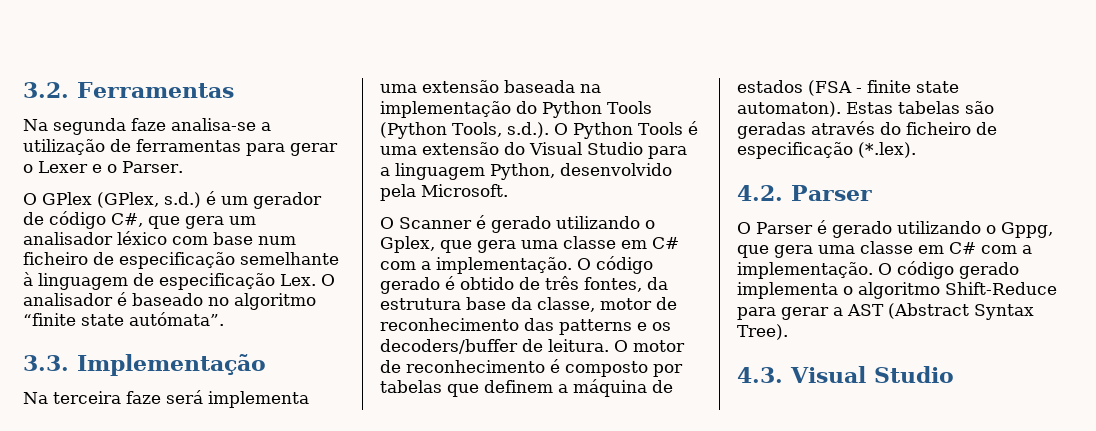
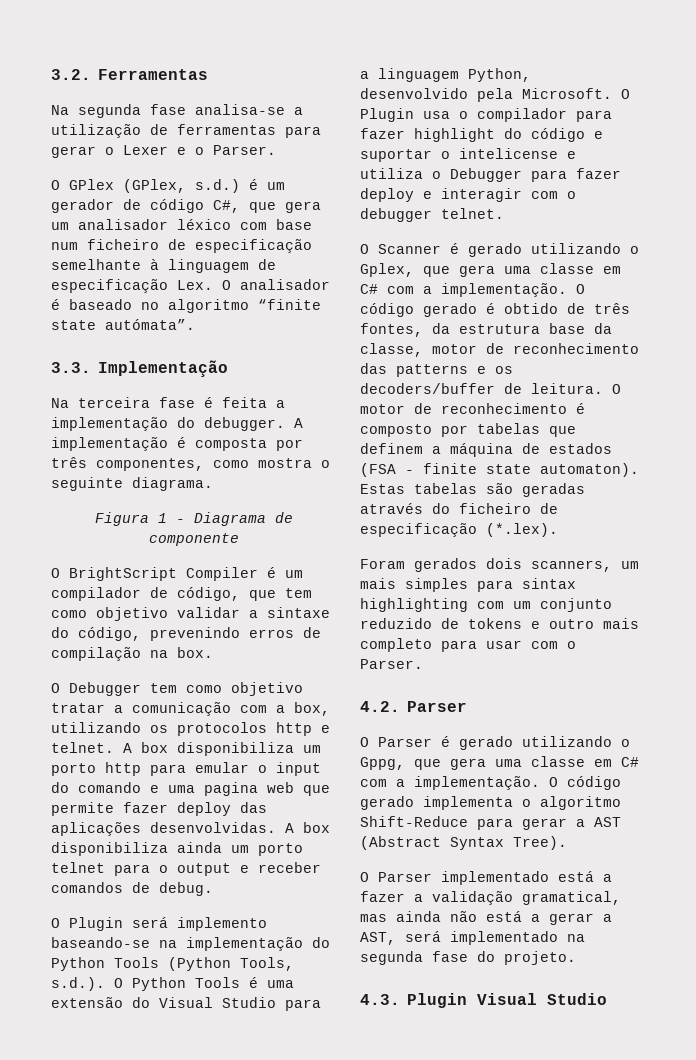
- Na segunda faze analisa-se a utilização de ferramentas para gerar o Lexer e o Parser.
+ Na segunda fase analisa-se a utilização de ferramentas para gerar o Lexer e o Parser.
- Na terceira faze será implementa uma extensão baseada na implementação do Python Tools (Python Tools, s.d.). O Python Tools é uma extensão do Visual Studio para a linguagem Python, desenvolvido pela Microsoft.
+ Na terceira fase é feita a implementação do debugger. A implementação é composta por três componentes, como mostra o seguinte diagrama.
+ Figura 1 - Diagrama de componente
+ O BrightScript Compiler é um compilador de código, que tem como objetivo validar a sintaxe do código, prevenindo erros de compilação na box.
+ O Debugger tem como objetivo tratar a comunicação com a box, utilizando os protocolos http e telnet. A box disponibiliza um porto http para emular o input do comando e uma pagina web que permite fazer deploy das aplicações desenvolvidas. A box disponibiliza ainda um porto telnet para o output e receber comandos de debug.
+ O Plugin será implemento baseando-se na implementação do Python Tools (Python Tools, s.d.). O Python Tools é uma extensão do Visual Studio para a linguagem Python, desenvolvido pela Microsoft. O Plugin usa o compilador para fazer highlight do código e suportar o intelicense e utiliza o Debugger para fazer deploy e interagir com o debugger telnet.
+ Foram gerados dois scanners, um mais simples para sintax highlighting com um conjunto reduzido de tokens e outro mais completo para usar com o Parser.
+ O Parser implementado está a fazer a validação gramatical, mas ainda não está a gerar a AST, será implementado na segunda fase do projeto.
- 4.3. Visual Studio
+ 4.3. Plugin Visual Studio

